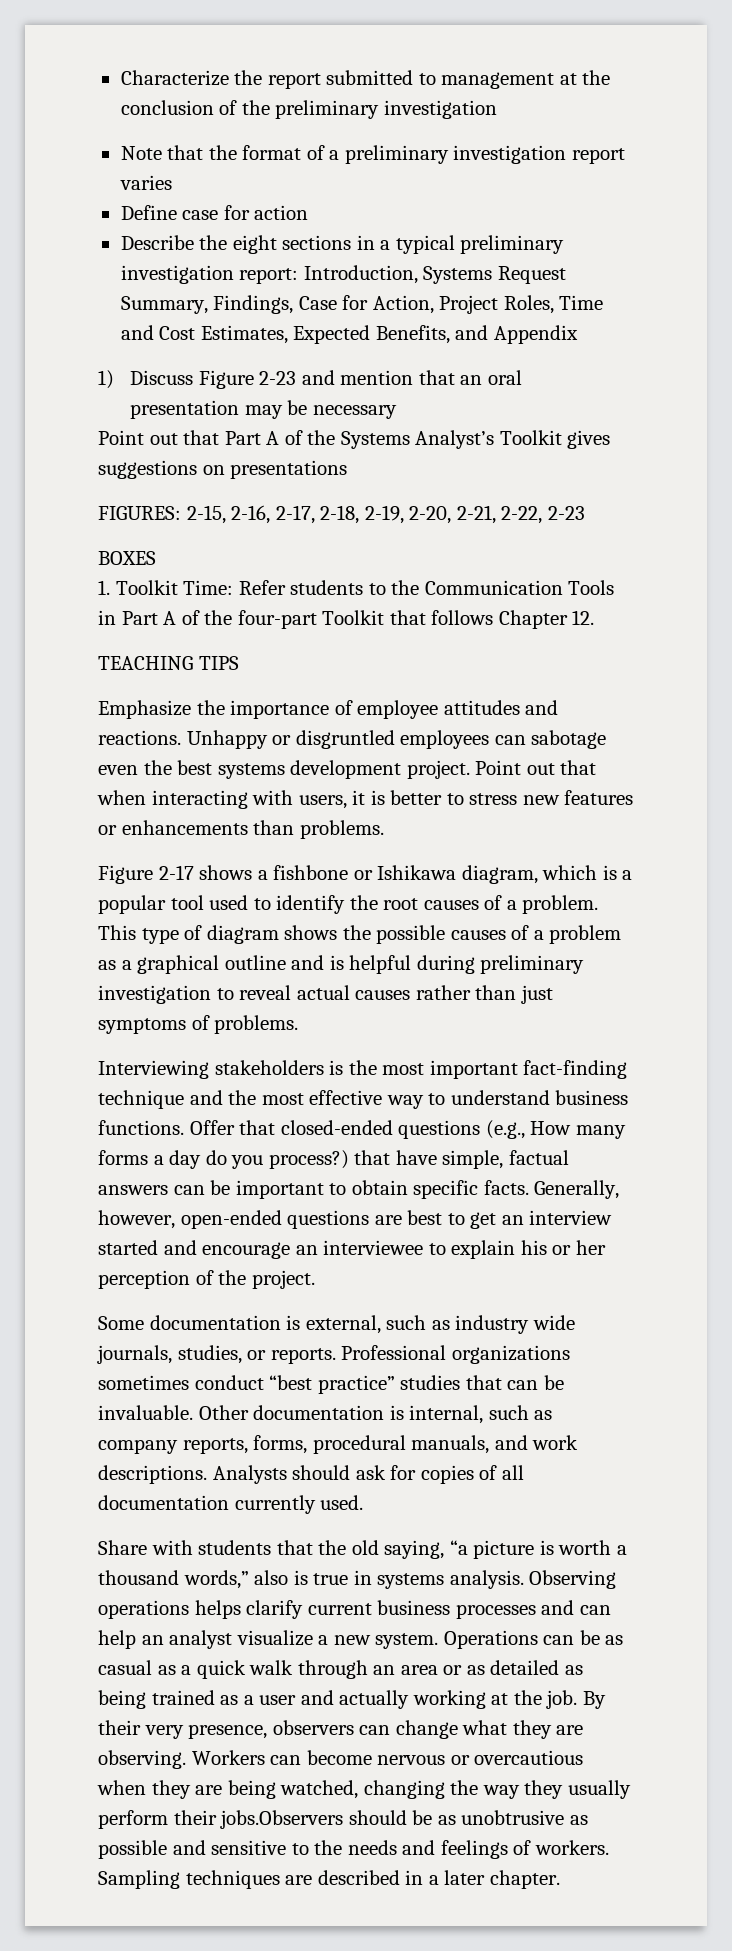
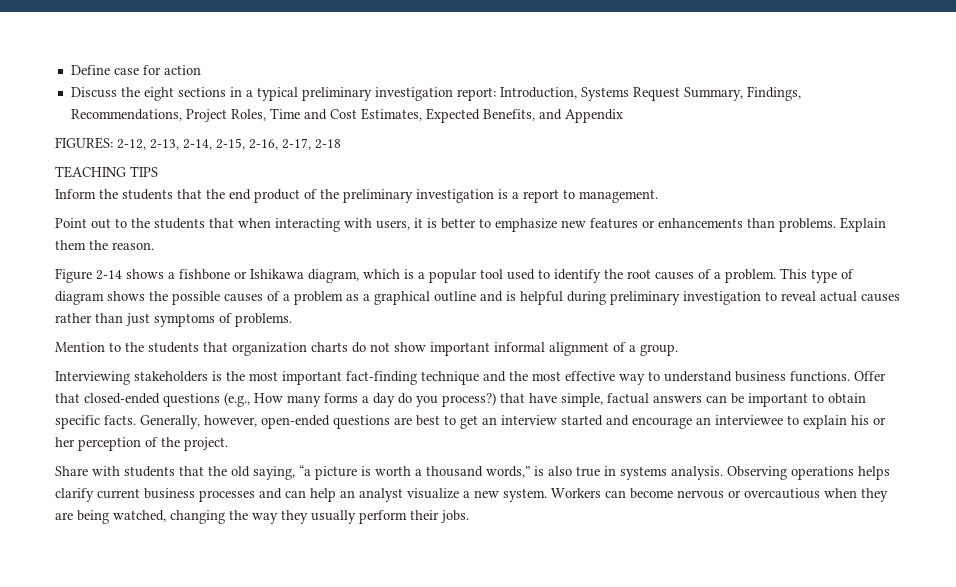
- Characterize the report submitted to management at the conclusion of the preliminary investigation
- Note that the format of a preliminary investigation report varies
- Describe the eight sections in a typical preliminary investigation report: Introduction, Systems Request Summary, Findings, Case for Action, Project Roles, Time and Cost Estimates, Expected Benefits, and Appendix
+ Discuss the eight sections in a typical preliminary investigation report: Introduction, Systems Request Summary, Findings, Recommendations, Project Roles, Time and Cost Estimates, Expected Benefits, and Appendix
- 1) Discuss Figure 2-23 and mention that an oral presentation may be necessary
- Point out that Part A of the Systems Analyst’s Toolkit gives suggestions on presentations
- FIGURES: 2-15, 2-16, 2-17, 2-18, 2-19, 2-20, 2-21, 2-22, 2-23
- BOXES
- 1. Toolkit Time: Refer students to the Communication Tools in Part A of the four-part Toolkit that follows Chapter 12.
+ FIGURES: 2-12, 2-13, 2-14, 2-15, 2-16, 2-17, 2-18
  TEACHING TIPS
- Emphasize the importance of employee attitudes and reactions. Unhappy or disgruntled employees can sabotage even the best systems development project. Point out that when interacting with users, it is better to stress new features or enhancements than problems.
- Figure 2-17 shows a fishbone or Ishikawa diagram, which is a popular tool used to identify the root causes of a problem.
+ Inform the students that the end product of the preliminary investigation is a report to management.
+ Point out to the students that when interacting with users, it is better to emphasize new features or enhancements than problems. Explain them the reason.
+ Figure 2-14 shows a fishbone or Ishikawa diagram, which is a popular tool used to identify the root causes of a problem.
+ Mention to the students that organization charts do not show important informal alignment of a group.
- Some documentation is external, such as industry wide journals, studies, or reports. Professional organizations sometimes conduct “best practice” studies that can be invaluable. Other documentation is internal, such as company reports, forms, procedural manuals, and work descriptions. Analysts should ask for copies of all documentation currently used.
- Share with students that the old saying, “a picture is worth a thousand words,” also is true in systems analysis.
+ Share with students that the old saying, “a picture is worth a thousand words,” is also true in systems analysis.
- Operations can be as casual as a quick walk through an area or as detailed as being trained as a user and actually working at the job. By their very presence, observers can change what they are observing.
- Workers can become nervous or overcautious when they are being watched, changing the way they usually perform their jobs.Observers should be as unobtrusive as possible and sensitive to the needs and feelings of workers. Sampling techniques are described in a later chapter.
+ Workers can become nervous or overcautious when they are being watched, changing the way they usually perform their jobs.

